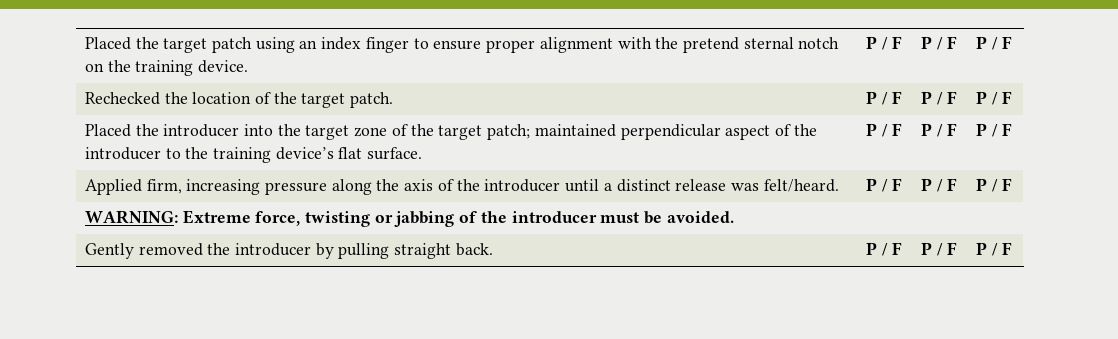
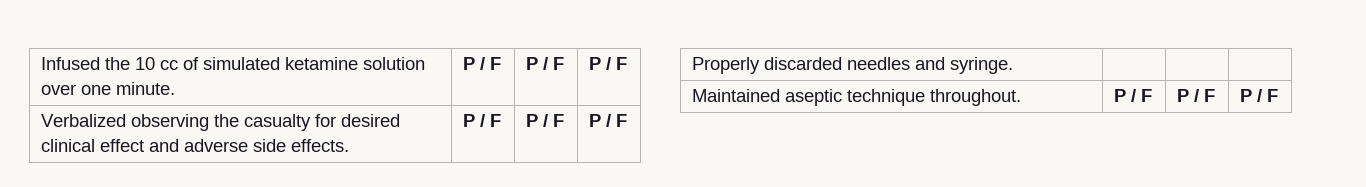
- Placed the target patch using an index finger to ensure proper alignment with the pretend sternal notch on the training device. | P / F | P / F | P / F
- Rechecked the location of the target patch. | P / F | P / F | P / F
- Placed the introducer into the target zone of the target patch; maintained perpendicular aspect of the introducer to the training device’s flat surface. | P / F | P / F | P / F
- Applied firm, increasing pressure along the axis of the introducer until a distinct release was felt/heard. | P / F | P / F | P / F
- WARNING: Extreme force, twisting or jabbing of the introducer must be avoided.
- Gently removed the introducer by pulling straight back. | P / F | P / F | P / F
+ Infused the 10 cc of simulated ketamine solution over one minute. | P / F | P / F | P / F
+ Verbalized observing the casualty for desired clinical effect and adverse side effects. | P / F | P / F | P / F
+ Properly discarded needles and syringe. | | |
+ Maintained aseptic technique throughout. | P / F | P / F | P / F

